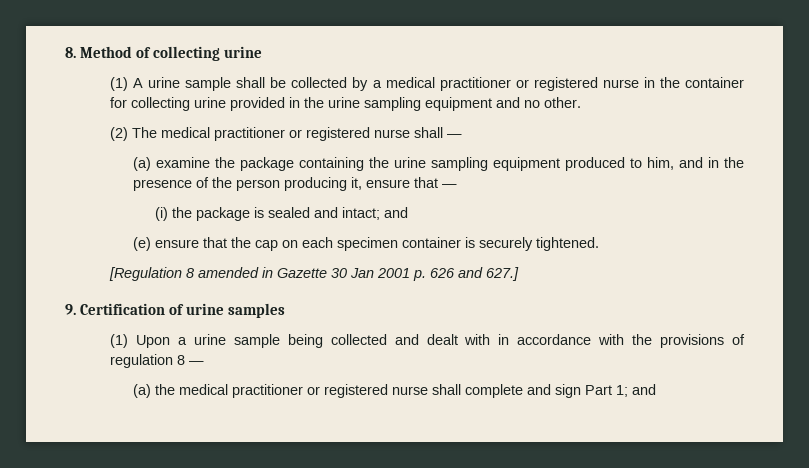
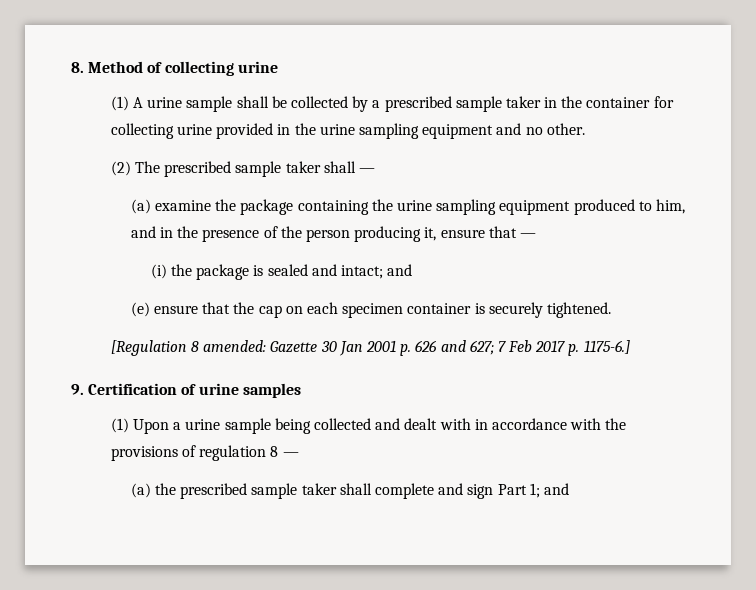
- (1) A urine sample shall be collected by a medical practitioner or registered nurse in the container for collecting urine provided in the urine sampling equipment and no other.
+ (1) A urine sample shall be collected by a prescribed sample taker in the container for collecting urine provided in the urine sampling equipment and no other.
- (2) The medical practitioner or registered nurse shall —
+ (2) The prescribed sample taker shall —
- [Regulation 8 amended in Gazette 30 Jan 2001 p. 626 and 627.]
+ [Regulation 8 amended: Gazette 30 Jan 2001 p. 626 and 627; 7 Feb 2017 p. 1175-6.]
- (a) the medical practitioner or registered nurse shall complete and sign Part 1; and
+ (a) the prescribed sample taker shall complete and sign Part 1; and

